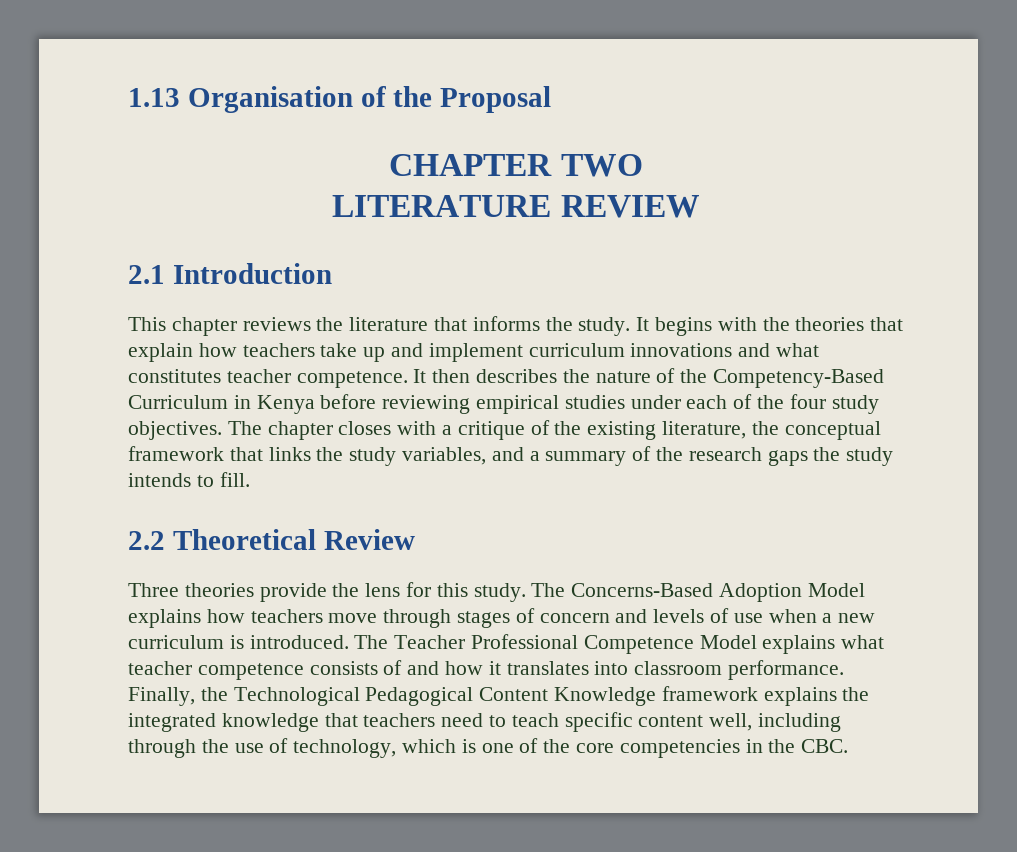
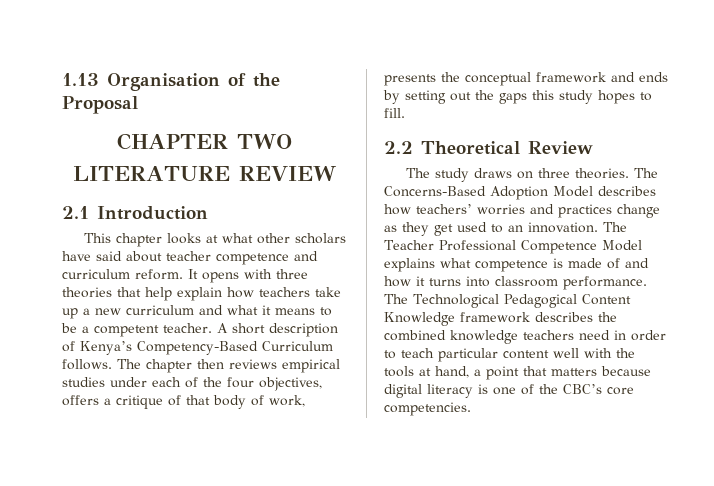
- This chapter reviews the literature that informs the study. It begins with the theories that explain how teachers take up and implement curriculum innovations and what constitutes teacher competence. It then describes the nature of the Competency-Based Curriculum in Kenya before reviewing empirical studies under each of the four study objectives. The chapter closes with a critique of the existing literature, the conceptual framework that links the study variables, and a summary of the research gaps the study intends to fill.
+ This chapter looks at what other scholars have said about teacher competence and curriculum reform. It opens with three theories that help explain how teachers take up a new curriculum and what it means to be a competent teacher. A short description of Kenya’s Competency-Based Curriculum follows. The chapter then reviews empirical studies under each of the four objectives, offers a critique of that body of work, presents the conceptual framework and ends by setting out the gaps this study hopes to fill.
- Three theories provide the lens for this study. The Concerns-Based Adoption Model explains how teachers move through stages of concern and levels of use when a new curriculum is introduced.
+ The study draws on three theories. The Concerns-Based Adoption Model describes how teachers’ worries and practices change as they get used to an innovation.
- The Teacher Professional Competence Model explains what teacher competence consists of and how it translates into classroom performance.
+ The Teacher Professional Competence Model explains what competence is made of and how it turns into classroom performance.
- Finally, the Technological Pedagogical Content Knowledge framework explains the integrated knowledge that teachers need to teach specific content well, including through the use of technology, which is one of the core competencies in the CBC.
+ The Technological Pedagogical Content Knowledge framework describes the combined knowledge teachers need in order to teach particular content well with the tools at hand, a point that matters because digital literacy is one of the CBC’s core competencies.

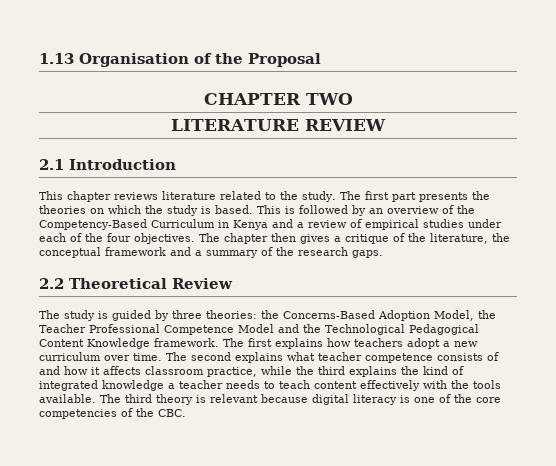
- This chapter looks at what other scholars have said about teacher competence and curriculum reform. It opens with three theories that help explain how teachers take up a new curriculum and what it means to be a competent teacher. A short description of Kenya’s Competency-Based Curriculum follows. The chapter then reviews empirical studies under each of the four objectives, offers a critique of that body of work, presents the conceptual framework and ends by setting out the gaps this study hopes to fill.
+ This chapter reviews literature related to the study. The first part presents the theories on which the study is based. This is followed by an overview of the Competency-Based Curriculum in Kenya and a review of empirical studies under each of the four objectives. The chapter then gives a critique of the literature, the conceptual framework and a summary of the research gaps.
- The study draws on three theories. The Concerns-Based Adoption Model describes how teachers’ worries and practices change as they get used to an innovation. The Teacher Professional Competence Model explains what competence is made of and how it turns into classroom performance. The Technological Pedagogical Content Knowledge framework describes the combined knowledge teachers need in order to teach particular content well with the tools at hand, a point that matters because digital literacy is one of the CBC’s core competencies.
+ The study is guided by three theories: the Concerns-Based Adoption Model, the Teacher Professional Competence Model and the Technological Pedagogical Content Knowledge framework. The first explains how teachers adopt a new curriculum over time. The second explains what teacher competence consists of and how it affects classroom practice, while the third explains the kind of integrated knowledge a teacher needs to teach content effectively with the tools available. The third theory is relevant because digital literacy is one of the core competencies of the CBC.

